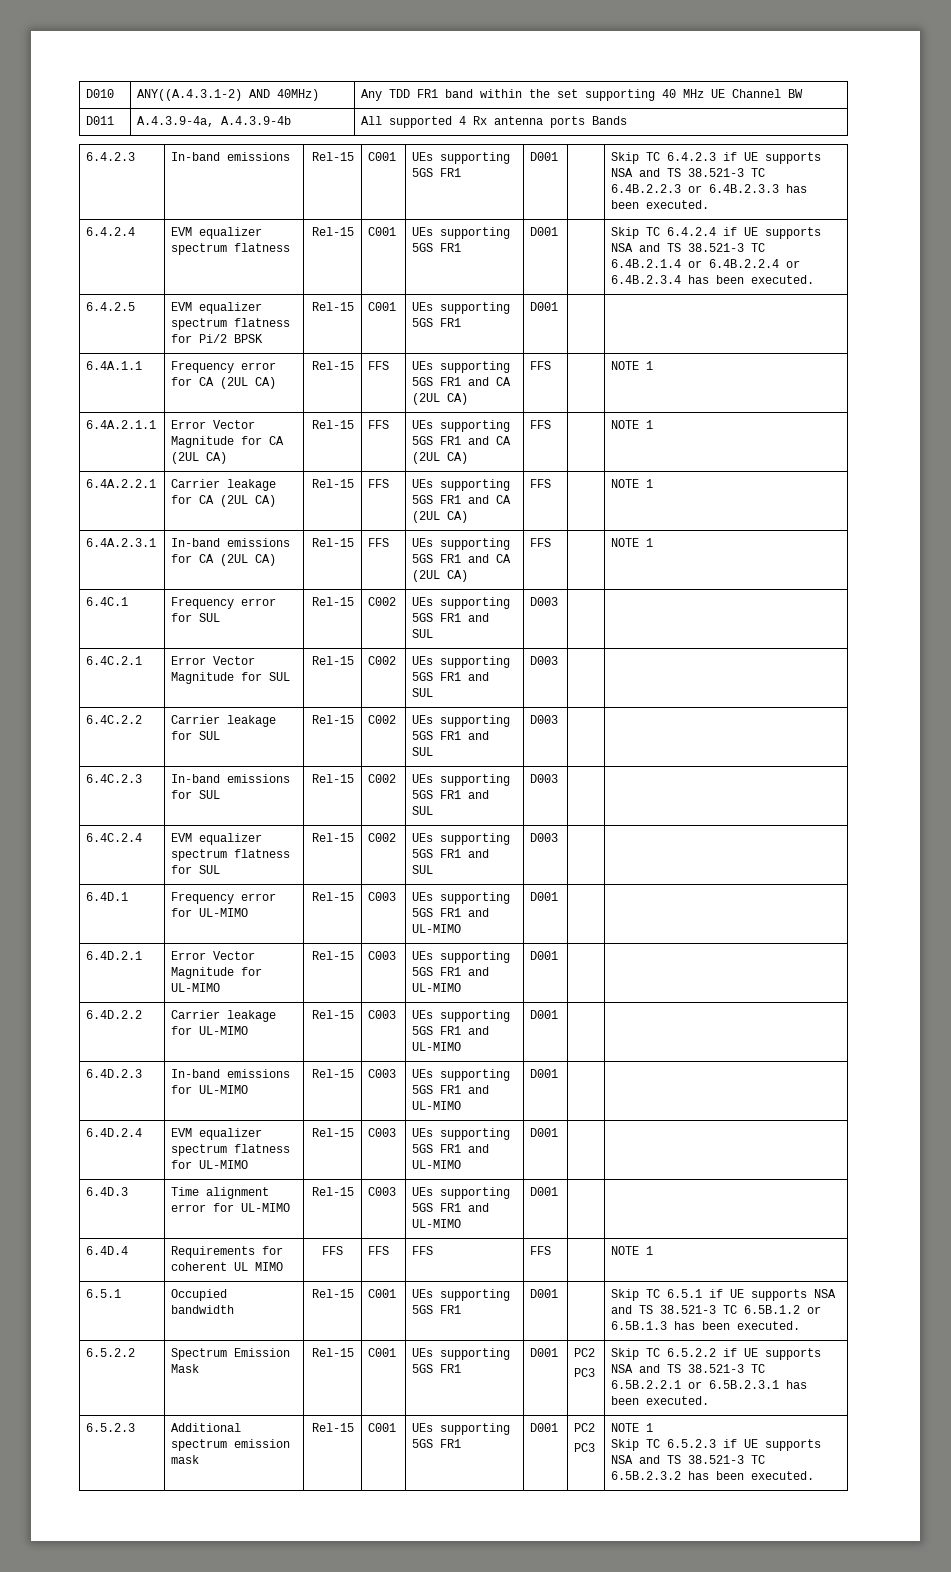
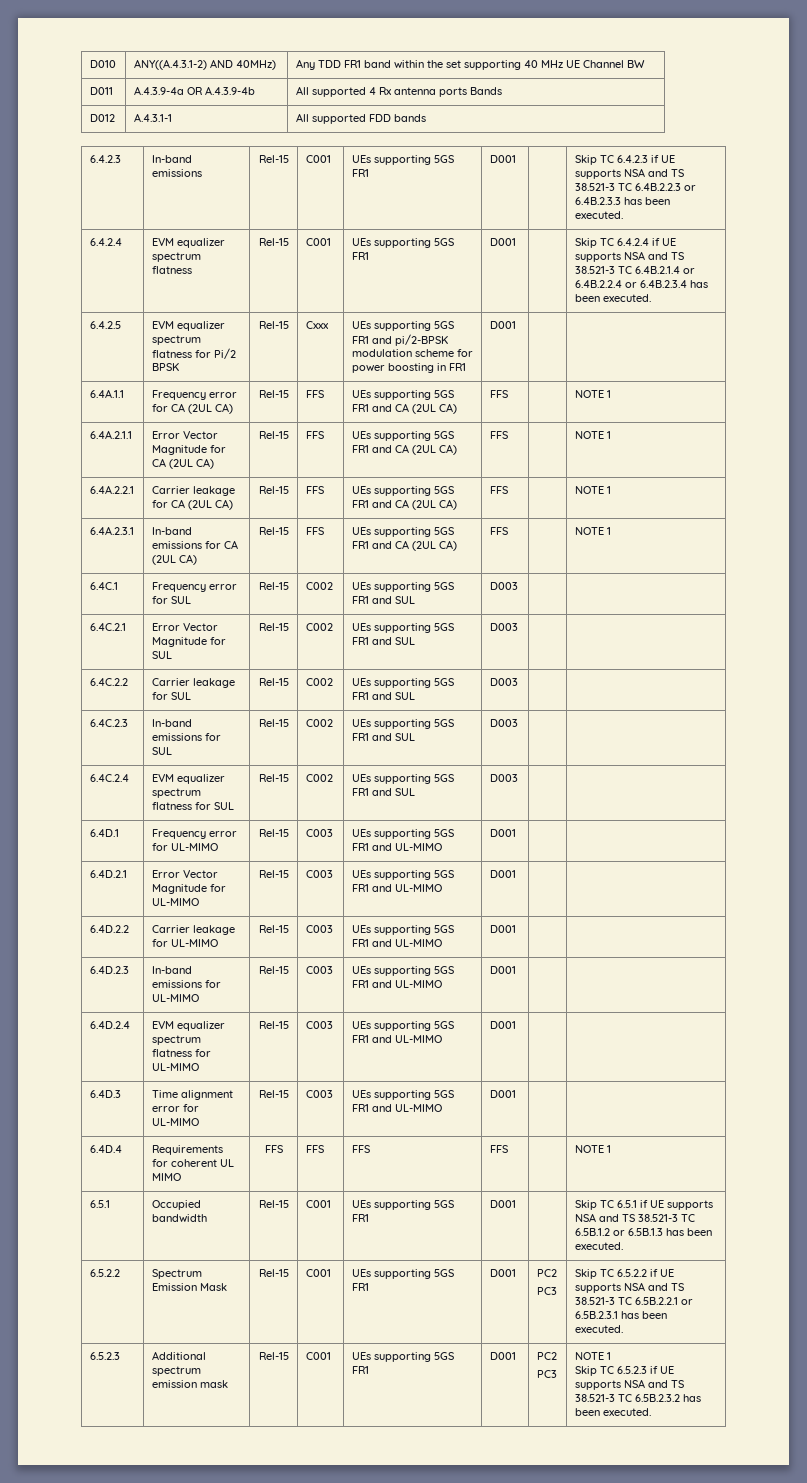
- D011 | A.4.3.9-4a, A.4.3.9-4b | All supported 4 Rx antenna ports Bands
+ D011 | A.4.3.9-4a OR A.4.3.9-4b | All supported 4 Rx antenna ports Bands
+ D012 | A.4.3.1-1 | All supported FDD bands
- 6.4.2.5 | EVM equalizer spectrum flatness for Pi/2 BPSK | Rel-15 | C001 | UEs supporting 5GS FR1 | D001 | |
+ 6.4.2.5 | EVM equalizer spectrum flatness for Pi/2 BPSK | Rel-15 | Cxxx | UEs supporting 5GS FR1 and pi/2-BPSK modulation scheme for power boosting in FR1 | D001 | |

